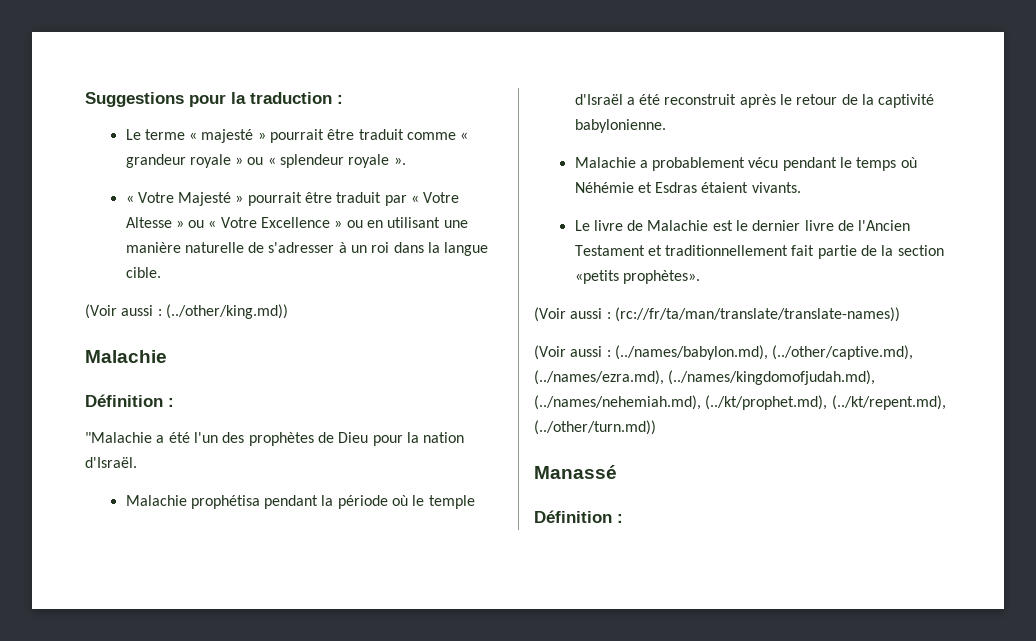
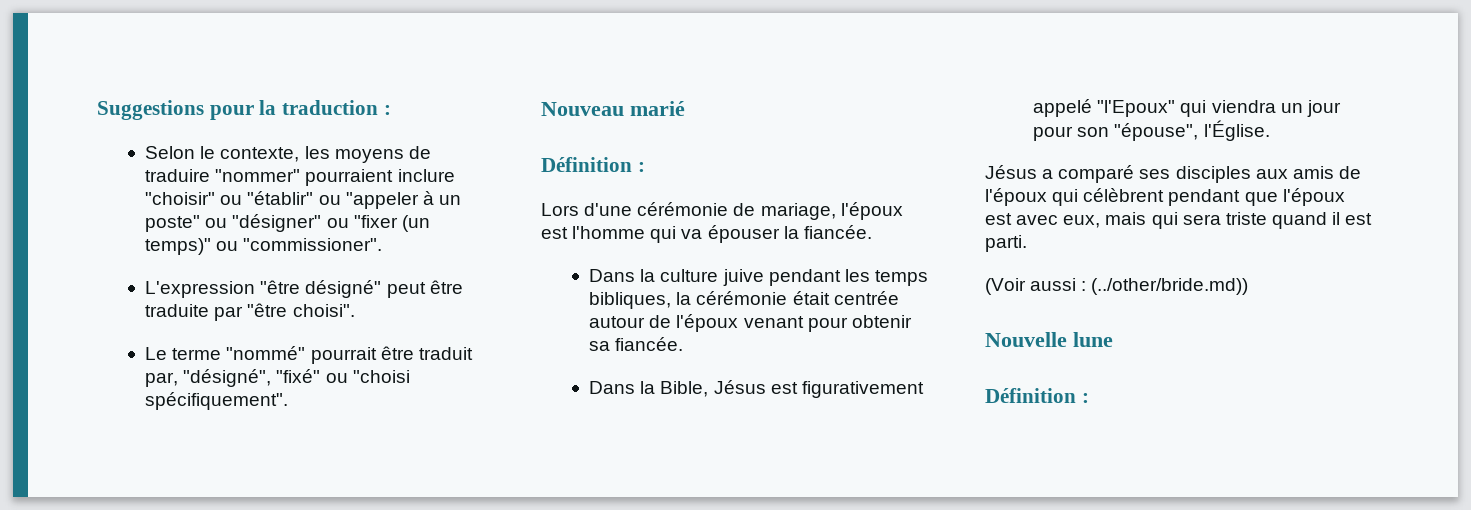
- Le terme « majesté » pourrait être traduit comme « grandeur royale » ou « splendeur royale ».
- « Votre Majesté » pourrait être traduit par « Votre Altesse » ou « Votre Excellence » ou en utilisant une manière naturelle de s'adresser à un roi dans la langue cible.
- (Voir aussi : (../other/king.md))
- Malachie
+ Selon le contexte, les moyens de traduire "nommer" pourraient inclure "choisir" ou "établir" ou "appeler à un poste" ou "désigner" ou "fixer (un temps)" ou "commissioner".
+ L'expression "être désigné" peut être traduite par "être choisi".
+ Le terme "nommé" pourrait être traduit par, "désigné", "fixé" ou "choisi spécifiquement".
+ Nouveau marié
  Définition :
- "Malachie a été l'un des prophètes de Dieu pour la nation d'Israël.
- Malachie prophétisa pendant la période où le temple d'Israël a été reconstruit après le retour de la captivité babylonienne.
- Malachie a probablement vécu pendant le temps où Néhémie et Esdras étaient vivants.
- Le livre de Malachie est le dernier livre de l'Ancien Testament et traditionnellement fait partie de la section «petits prophètes».
- (Voir aussi : (rc://fr/ta/man/translate/translate-names))
- (Voir aussi : (../names/babylon.md), (../other/captive.md), (../names/ezra.md), (../names/kingdomofjudah.md), (../names/nehemiah.md), (../kt/prophet.md), (../kt/repent.md), (../other/turn.md))
- Manassé
+ Lors d'une cérémonie de mariage, l'époux est l'homme qui va épouser la fiancée.
+ Dans la culture juive pendant les temps bibliques, la cérémonie était centrée autour de l'époux venant pour obtenir sa fiancée.
+ Dans la Bible, Jésus est figurativement appelé "l'Epoux" qui viendra un jour pour son "épouse", l'Église.
+ Jésus a comparé ses disciples aux amis de l'époux qui célèbrent pendant que l'époux est avec eux, mais qui sera triste quand il est parti.
+ (Voir aussi : (../other/bride.md))
+ Nouvelle lune

